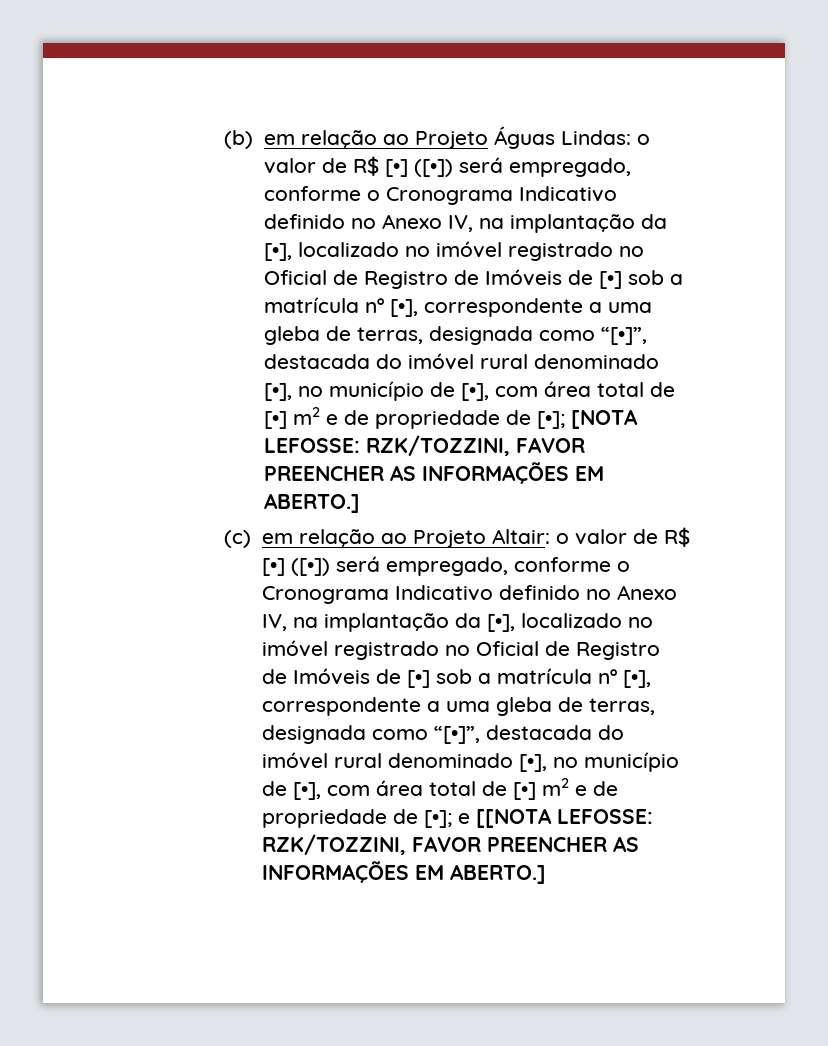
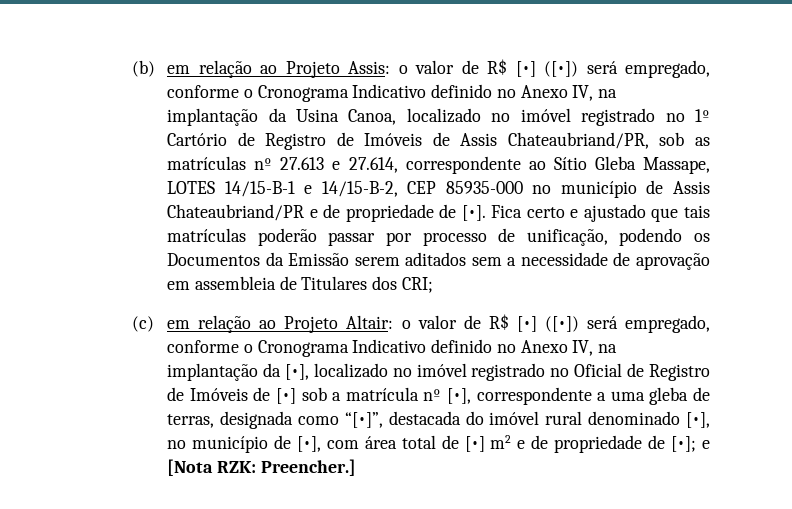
- (b) em relação ao Projeto Águas Lindas: o valor de R$ [•] ([•]) será empregado, conforme o Cronograma Indicativo definido no Anexo IV, na implantação da [•], localizado no imóvel registrado no Oficial de Registro de Imóveis de [•] sob a matrícula nº [•], correspondente a uma gleba de terras, designada como “[•]”, destacada do imóvel rural denominado [•], no município de [•], com área total de [•] m2 e de propriedade de [•]; [NOTA LEFOSSE: RZK/TOZZINI, FAVOR PREENCHER AS INFORMAÇÕES EM ABERTO.]
+ (b) em relação ao Projeto Assis: o valor de R$ [•] ([•]) será empregado, conforme o Cronograma Indicativo definido no Anexo IV, na implantação da Usina Canoa, localizado no imóvel registrado no 1º Cartório de Registro de Imóveis de Assis Chateaubriand/PR, sob as matrículas nº 27.613 e 27.614, correspondente ao Sítio Gleba Massape, LOTES 14/15-B-1 e 14/15-B-2, CEP 85935-000 no município de Assis Chateaubriand/PR e de propriedade de [•]. Fica certo e ajustado que tais matrículas poderão passar por processo de unificação, podendo os Documentos da Emissão serem aditados sem a necessidade de aprovação em assembleia de Titulares dos CRI;
- e [[NOTA LEFOSSE: RZK/TOZZINI, FAVOR PREENCHER AS INFORMAÇÕES EM ABERTO.]
+ e [Nota RZK: Preencher.]

